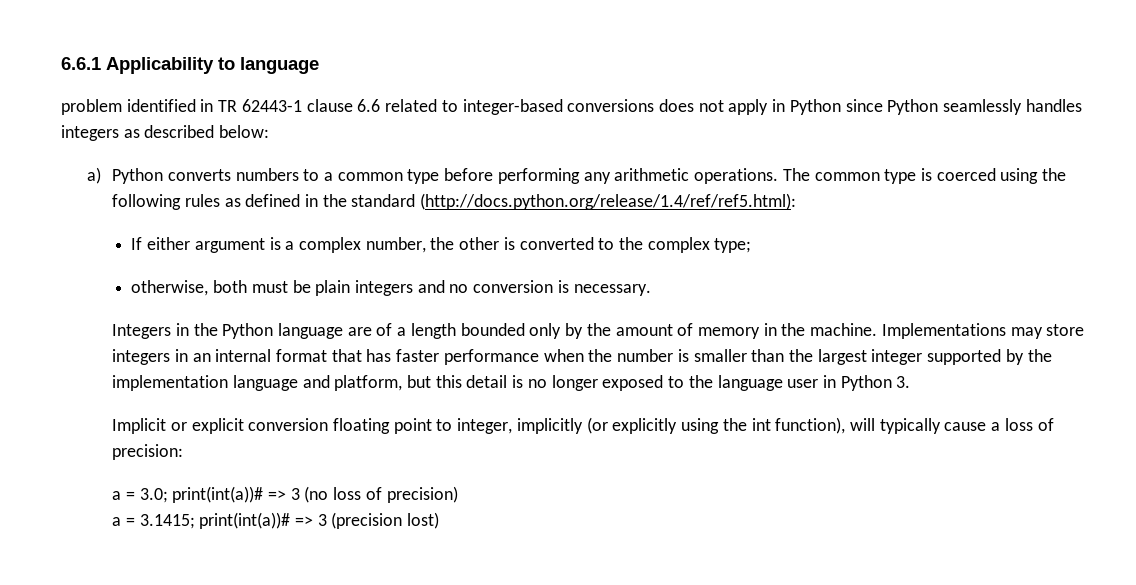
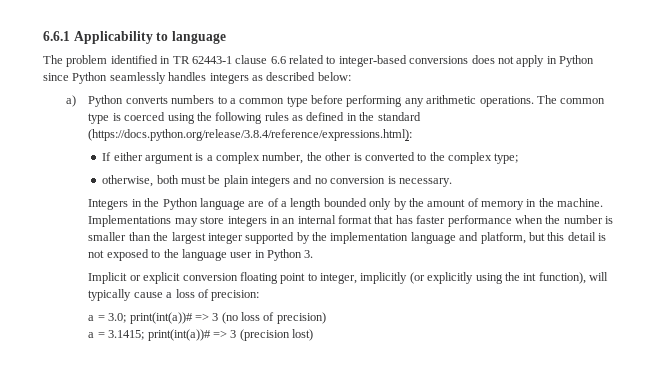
- problem identified in TR 62443-1 clause 6.6 related to integer-based conversions does not apply in Python since Python seamlessly handles integers as described below:
+ The problem identified in TR 62443-1 clause 6.6 related to integer-based conversions does not apply in Python since Python seamlessly handles integers as described below:
- The common type is coerced using the following rules as defined in the standard (http://docs.python.org/release/1.4/ref/ref5.html):
+ The common type is coerced using the following rules as defined in the standard (https://docs.python.org/release/3.8.4/reference/expressions.html):
- Implementations may store integers in an internal format that has faster performance when the number is smaller than the largest integer supported by the implementation language and platform, but this detail is no longer exposed to the language user in Python 3.
+ Implementations may store integers in an internal format that has faster performance when the number is smaller than the largest integer supported by the implementation language and platform, but this detail is not exposed to the language user in Python 3.

